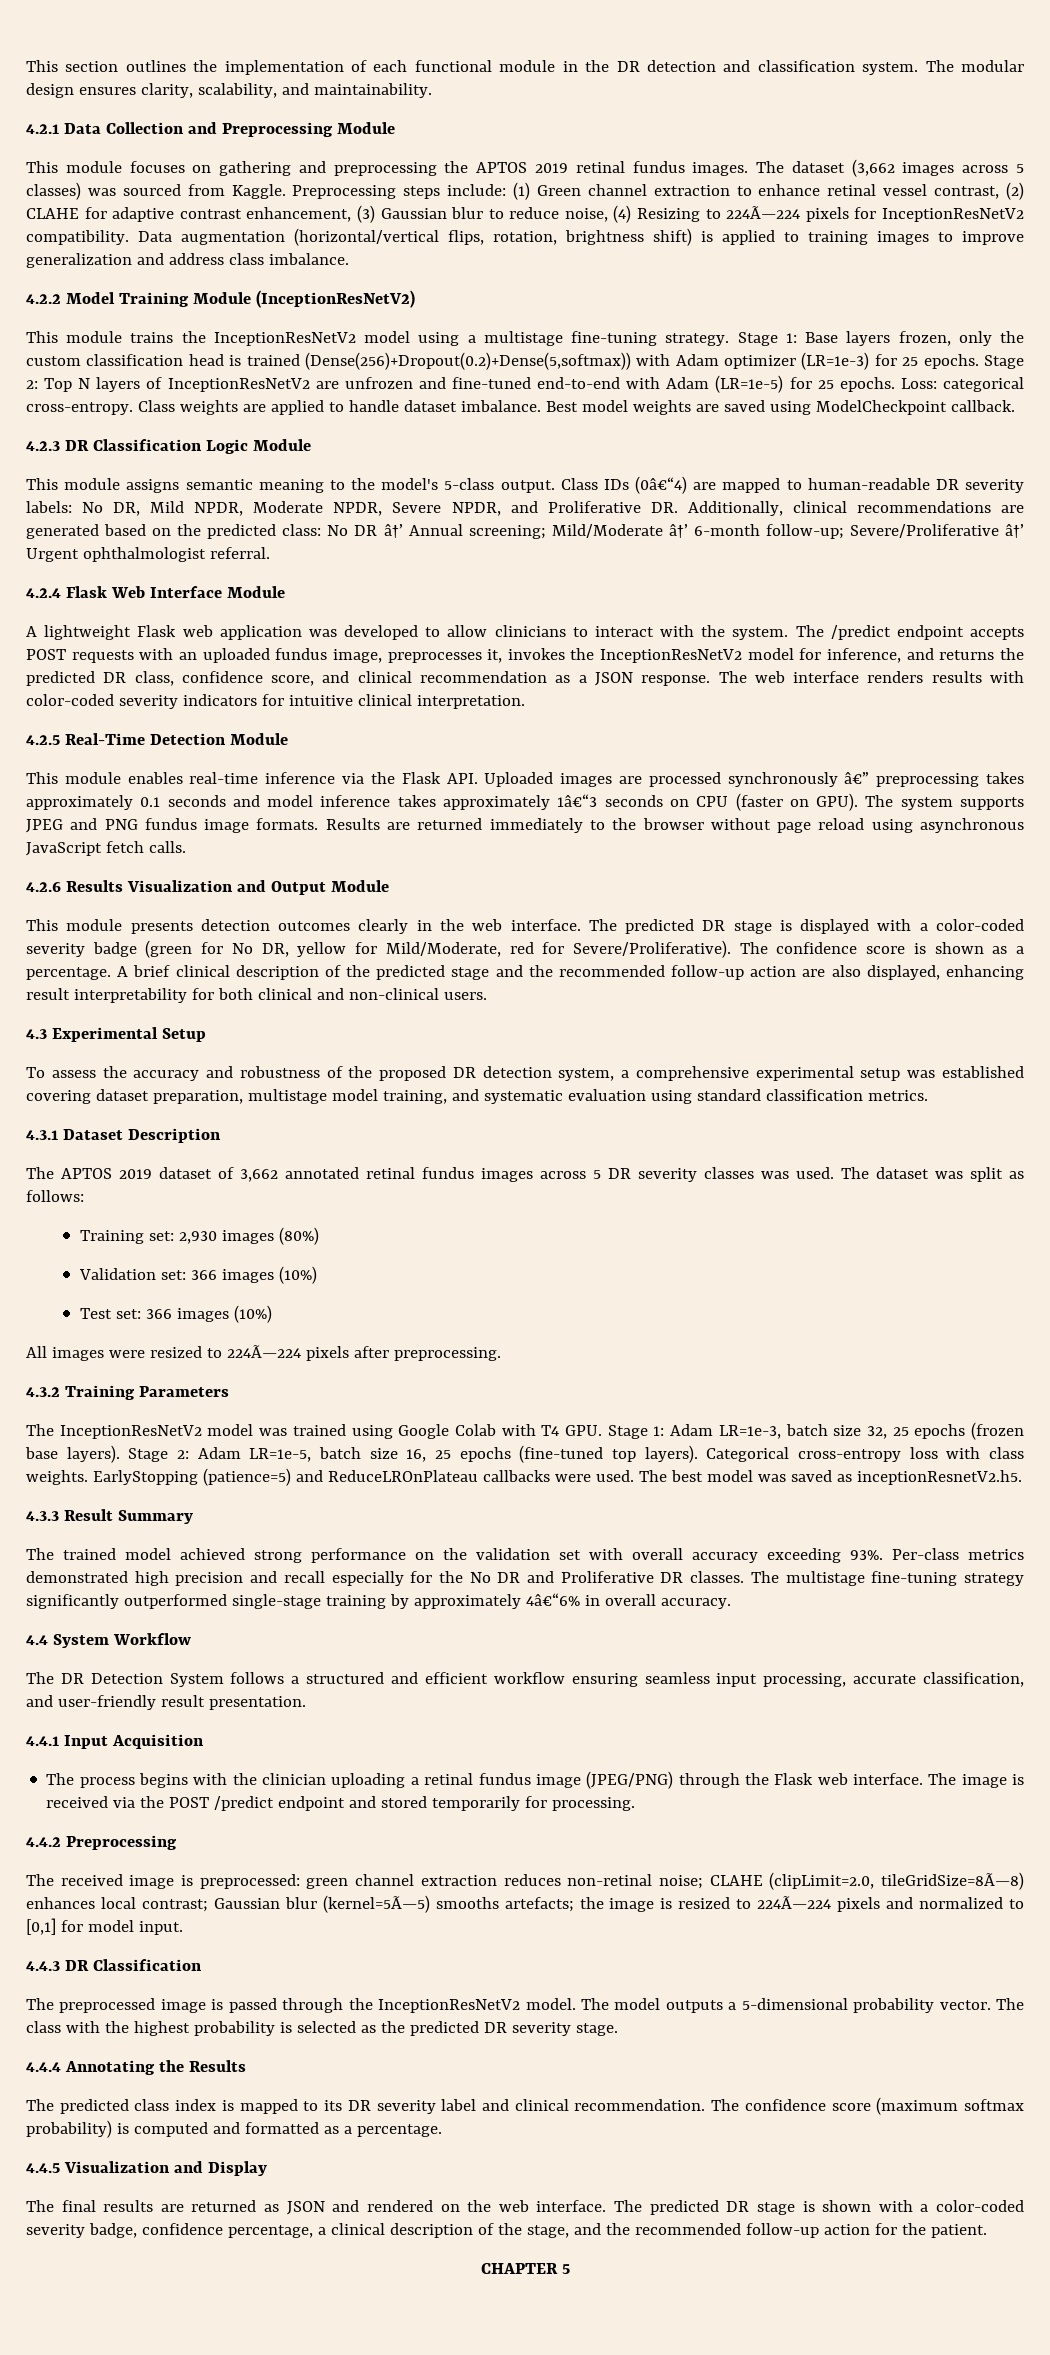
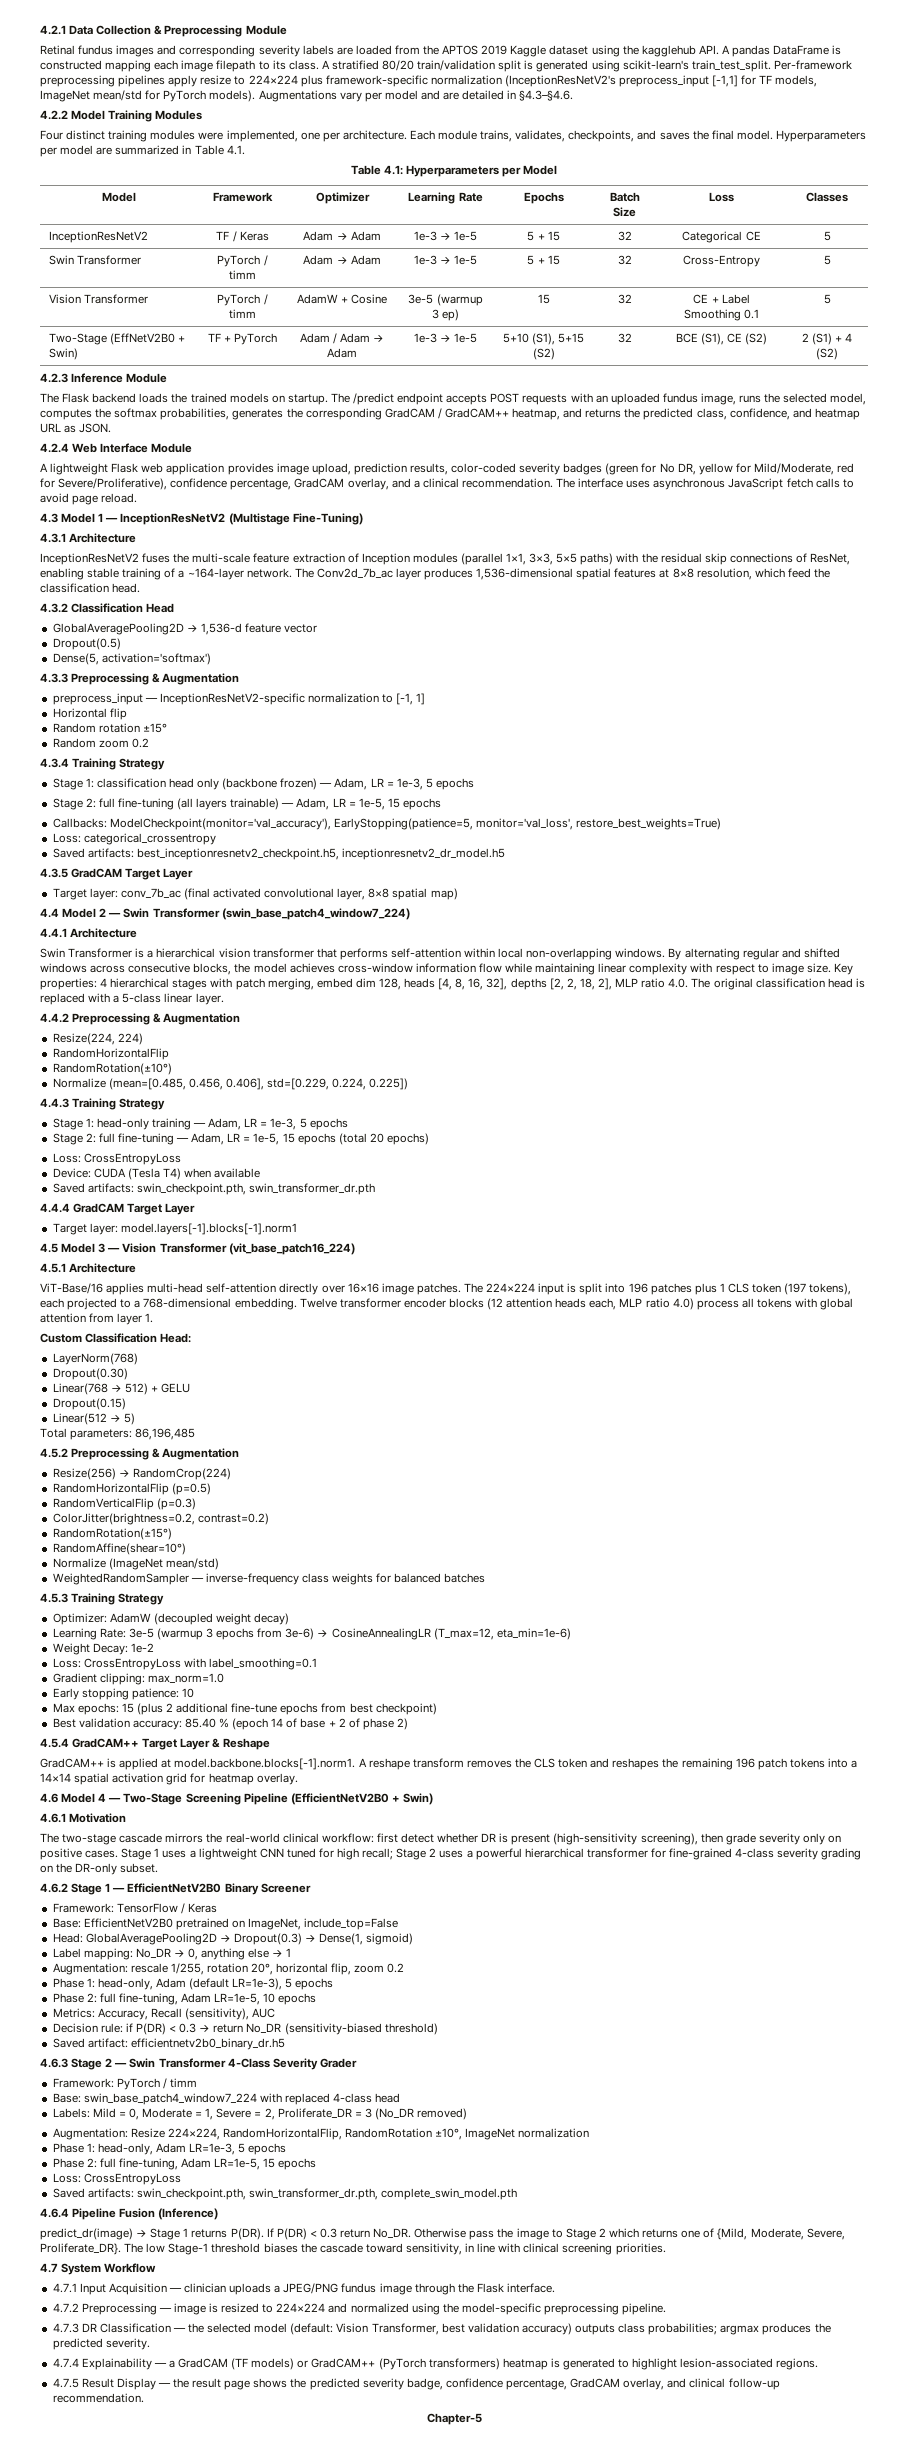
- This section outlines the implementation of each functional module in the DR detection and classification system. The modular design ensures clarity, scalability, and maintainability.
- 4.2.1 Data Collection and Preprocessing Module
+ 4.2.1 Data Collection & Preprocessing Module
- This module focuses on gathering and preprocessing the APTOS 2019 retinal fundus images. The dataset (3,662 images across 5 classes) was sourced from Kaggle. Preprocessing steps include: (1) Green channel extraction to enhance retinal vessel contrast, (2) CLAHE for adaptive contrast enhancement, (3) Gaussian blur to reduce noise, (4) Resizing to 224Ã—224 pixels for InceptionResNetV2 compatibility. Data augmentation (horizontal/vertical flips, rotation, brightness shift) is applied to training images to improve generalization and address class imbalance.
- 4.2.2 Model Training Module (InceptionResNetV2)
- This module trains the InceptionResNetV2 model using a multistage fine-tuning strategy. Stage 1: Base layers frozen, only the custom classification head is trained (Dense(256)+Dropout(0.2)+Dense(5,softmax)) with Adam optimizer (LR=1e-3) for 25 epochs. Stage 2: Top N layers of InceptionResNetV2 are unfrozen and fine-tuned end-to-end with Adam (LR=1e-5) for 25 epochs. Loss: categorical cross-entropy. Class weights are applied to handle dataset imbalance. Best model weights are saved using ModelCheckpoint callback.
- 4.2.3 DR Classification Logic Module
- This module assigns semantic meaning to the model's 5-class output. Class IDs (0â€“4) are mapped to human-readable DR severity labels: No DR, Mild NPDR, Moderate NPDR, Severe NPDR, and Proliferative DR. Additionally, clinical recommendations are generated based on the predicted class: No DR â†’ Annual screening; Mild/Moderate â†’ 6-month follow-up; Severe/Proliferative â†’ Urgent ophthalmologist referral.
- 4.2.4 Flask Web Interface Module
- A lightweight Flask web application was developed to allow clinicians to interact with the system.
+ Retinal fundus images and corresponding severity labels are loaded from the APTOS 2019 Kaggle dataset using the kagglehub API. A pandas DataFrame is constructed mapping each image filepath to its class. A stratified 80/20 train/validation split is generated using scikit-learn's train_test_split. Per-framework preprocessing pipelines apply resize to 224×224 plus framework-specific normalization (InceptionResNetV2's preprocess_input [-1,1] for TF models, ImageNet mean/std for PyTorch models). Augmentations vary per model and are detailed in §4.3–§4.6.
+ 4.2.2 Model Training Modules
+ Four distinct training modules were implemented, one per architecture. Each module trains, validates, checkpoints, and saves the final model. Hyperparameters per model are summarized in Table 4.1.
+ Table 4.1: Hyperparameters per Model
+ Model | Framework | Optimizer | Learning Rate | Epochs | Batch Size | Loss | Classes
+ InceptionResNetV2 | TF / Keras | Adam → Adam | 1e-3 → 1e-5 | 5 + 15 | 32 | Categorical CE | 5
+ Swin Transformer | PyTorch / timm | Adam → Adam | 1e-3 → 1e-5 | 5 + 15 | 32 | Cross-Entropy | 5
+ Vision Transformer | PyTorch / timm | AdamW + Cosine | 3e-5 (warmup 3 ep) | 15 | 32 | CE + Label Smoothing 0.1 | 5
+ Two-Stage (EffNetV2B0 + Swin) | TF + PyTorch | Adam / Adam → Adam | 1e-3 → 1e-5 | 5+10 (S1), 5+15 (S2) | 32 | BCE (S1), CE (S2) | 2 (S1) + 4 (S2)
+ 4.2.3 Inference Module
+ The Flask backend loads the trained models on startup.
- The /predict endpoint accepts POST requests with an uploaded fundus image, preprocesses it, invokes the InceptionResNetV2 model for inference, and returns the predicted DR class, confidence score, and clinical recommendation as a JSON response. The web interface renders results with color-coded severity indicators for intuitive clinical interpretation.
- 4.2.5 Real-Time Detection Module
- This module enables real-time inference via the Flask API. Uploaded images are processed synchronously â€” preprocessing takes approximately 0.1 seconds and model inference takes approximately 1â€“3 seconds on CPU (faster on GPU). The system supports JPEG and PNG fundus image formats. Results are returned immediately to the browser without page reload using asynchronous JavaScript fetch calls.
- 4.2.6 Results Visualization and Output Module
- This module presents detection outcomes clearly in the web interface. The predicted DR stage is displayed with a color-coded severity badge (green for No DR, yellow for Mild/Moderate, red for Severe/Proliferative). The confidence score is shown as a percentage. A brief clinical description of the predicted stage and the recommended follow-up action are also displayed, enhancing result interpretability for both clinical and non-clinical users.
- 4.3 Experimental Setup
- To assess the accuracy and robustness of the proposed DR detection system, a comprehensive experimental setup was established covering dataset preparation, multistage model training, and systematic evaluation using standard classification metrics.
- 4.3.1 Dataset Description
- The APTOS 2019 dataset of 3,662 annotated retinal fundus images across 5 DR severity classes was used. The dataset was split as follows:
- Training set: 2,930 images (80%)
- Validation set: 366 images (10%)
- Test set: 366 images (10%)
- All images were resized to 224Ã—224 pixels after preprocessing.
- 4.3.2 Training Parameters
- The InceptionResNetV2 model was trained using Google Colab with T4 GPU. Stage 1: Adam LR=1e-3, batch size 32, 25 epochs (frozen base layers). Stage 2: Adam LR=1e-5, batch size 16, 25 epochs (fine-tuned top layers). Categorical cross-entropy loss with class weights. EarlyStopping (patience=5) and ReduceLROnPlateau callbacks were used. The best model was saved as inceptionResnetV2.h5.
- 4.3.3 Result Summary
- The trained model achieved strong performance on the validation set with overall accuracy exceeding 93%. Per-class metrics demonstrated high precision and recall especially for the No DR and Proliferative DR classes. The multistage fine-tuning strategy significantly outperformed single-stage training by approximately 4â€“6% in overall accuracy.
- 4.4 System Workflow
- The DR Detection System follows a structured and efficient workflow ensuring seamless input processing, accurate classification, and user-friendly result presentation.
- 4.4.1 Input Acquisition
- The process begins with the clinician uploading a retinal fundus image (JPEG/PNG) through the Flask web interface. The image is received via the POST /predict endpoint and stored temporarily for processing.
- 4.4.2 Preprocessing
- The received image is preprocessed: green channel extraction reduces non-retinal noise; CLAHE (clipLimit=2.0, tileGridSize=8Ã—8) enhances local contrast; Gaussian blur (kernel=5Ã—5) smooths artefacts; the image is resized to 224Ã—224 pixels and normalized to [0,1] for model input.
- 4.4.3 DR Classification
- The preprocessed image is passed through the InceptionResNetV2 model. The model outputs a 5-dimensional probability vector. The class with the highest probability is selected as the predicted DR severity stage.
- 4.4.4 Annotating the Results
- The predicted class index is mapped to its DR severity label and clinical recommendation. The confidence score (maximum softmax probability) is computed and formatted as a percentage.
- 4.4.5 Visualization and Display
- The final results are returned as JSON and rendered on the web interface. The predicted DR stage is shown with a color-coded severity badge, confidence percentage, a clinical description of the stage, and the recommended follow-up action for the patient.
- CHAPTER 5
+ The /predict endpoint accepts POST requests with an uploaded fundus image, runs the selected model, computes the softmax probabilities, generates the corresponding GradCAM / GradCAM++ heatmap, and returns the predicted class, confidence, and heatmap URL as JSON.
+ 4.2.4 Web Interface Module
+ A lightweight Flask web application provides image upload, prediction results, color-coded severity badges (green for No DR, yellow for Mild/Moderate, red for Severe/Proliferative), confidence percentage, GradCAM overlay, and a clinical recommendation. The interface uses asynchronous JavaScript fetch calls to avoid page reload.
+ 4.3 Model 1 — InceptionResNetV2 (Multistage Fine-Tuning)
+ 4.3.1 Architecture
+ InceptionResNetV2 fuses the multi-scale feature extraction of Inception modules (parallel 1×1, 3×3, 5×5 paths) with the residual skip connections of ResNet, enabling stable training of a ~164-layer network. The Conv2d_7b_ac layer produces 1,536-dimensional spatial features at 8×8 resolution, which feed the classification head.
+ 4.3.2 Classification Head
+ GlobalAveragePooling2D → 1,536-d feature vector
+ Dropout(0.5)
+ Dense(5, activation='softmax')
+ 4.3.3 Preprocessing & Augmentation
+ preprocess_input — InceptionResNetV2-specific normalization to [-1, 1]
+ Horizontal flip
+ Random rotation ±15°
+ Random zoom 0.2
+ 4.3.4 Training Strategy
+ Stage 1: classification head only (backbone frozen) — Adam, LR = 1e-3, 5 epochs
+ Stage 2: full fine-tuning (all layers trainable) — Adam, LR = 1e-5, 15 epochs
+ Callbacks: ModelCheckpoint(monitor='val_accuracy'), EarlyStopping(patience=5, monitor='val_loss', restore_best_weights=True)
+ Loss: categorical_crossentropy
+ Saved artifacts: best_inceptionresnetv2_checkpoint.h5, inceptionresnetv2_dr_model.h5
+ 4.3.5 GradCAM Target Layer
+ Target layer: conv_7b_ac (final activated convolutional layer, 8×8 spatial map)
+ 4.4 Model 2 — Swin Transformer (swin_base_patch4_window7_224)
+ 4.4.1 Architecture
+ Swin Transformer is a hierarchical vision transformer that performs self-attention within local non-overlapping windows. By alternating regular and shifted windows across consecutive blocks, the model achieves cross-window information flow while maintaining linear complexity with respect to image size. Key properties: 4 hierarchical stages with patch merging, embed dim 128, heads [4, 8, 16, 32], depths [2, 2, 18, 2], MLP ratio 4.0. The original classification head is replaced with a 5-class linear layer.
+ 4.4.2 Preprocessing & Augmentation
+ Resize(224, 224)
+ RandomHorizontalFlip
+ RandomRotation(±10°)
+ Normalize (mean=[0.485, 0.456, 0.406], std=[0.229, 0.224, 0.225])
+ 4.4.3 Training Strategy
+ Stage 1: head-only training — Adam, LR = 1e-3, 5 epochs
+ Stage 2: full fine-tuning — Adam, LR = 1e-5, 15 epochs (total 20 epochs)
+ Loss: CrossEntropyLoss
+ Device: CUDA (Tesla T4) when available
+ Saved artifacts: swin_checkpoint.pth, swin_transformer_dr.pth
+ 4.4.4 GradCAM Target Layer
+ Target layer: model.layers[-1].blocks[-1].norm1
+ 4.5 Model 3 — Vision Transformer (vit_base_patch16_224)
+ 4.5.1 Architecture
+ ViT-Base/16 applies multi-head self-attention directly over 16×16 image patches. The 224×224 input is split into 196 patches plus 1 CLS token (197 tokens), each projected to a 768-dimensional embedding. Twelve transformer encoder blocks (12 attention heads each, MLP ratio 4.0) process all tokens with global attention from layer 1.
+ Custom Classification Head:
+ LayerNorm(768)
+ Dropout(0.30)
+ Linear(768 → 512) + GELU
+ Dropout(0.15)
+ Linear(512 → 5)
+ Total parameters: 86,196,485
+ 4.5.2 Preprocessing & Augmentation
+ Resize(256) → RandomCrop(224)
+ RandomHorizontalFlip (p=0.5)
+ RandomVerticalFlip (p=0.3)
+ ColorJitter(brightness=0.2, contrast=0.2)
+ RandomRotation(±15°)
+ RandomAffine(shear=10°)
+ Normalize (ImageNet mean/std)
+ WeightedRandomSampler — inverse-frequency class weights for balanced batches
+ 4.5.3 Training Strategy
+ Optimizer: AdamW (decoupled weight decay)
+ Learning Rate: 3e-5 (warmup 3 epochs from 3e-6) → CosineAnnealingLR (T_max=12, eta_min=1e-6)
+ Weight Decay: 1e-2
+ Loss: CrossEntropyLoss with label_smoothing=0.1
+ Gradient clipping: max_norm=1.0
+ Early stopping patience: 10
+ Max epochs: 15 (plus 2 additional fine-tune epochs from best checkpoint)
+ Best validation accuracy: 85.40 % (epoch 14 of base + 2 of phase 2)
+ 4.5.4 GradCAM++ Target Layer & Reshape
+ GradCAM++ is applied at model.backbone.blocks[-1].norm1. A reshape transform removes the CLS token and reshapes the remaining 196 patch tokens into a 14×14 spatial activation grid for heatmap overlay.
+ 4.6 Model 4 — Two-Stage Screening Pipeline (EfficientNetV2B0 + Swin)
+ 4.6.1 Motivation
+ The two-stage cascade mirrors the real-world clinical workflow: first detect whether DR is present (high-sensitivity screening), then grade severity only on positive cases. Stage 1 uses a lightweight CNN tuned for high recall; Stage 2 uses a powerful hierarchical transformer for fine-grained 4-class severity grading on the DR-only subset.
+ 4.6.2 Stage 1 — EfficientNetV2B0 Binary Screener
+ Framework: TensorFlow / Keras
+ Base: EfficientNetV2B0 pretrained on ImageNet, include_top=False
+ Head: GlobalAveragePooling2D → Dropout(0.3) → Dense(1, sigmoid)
+ Label mapping: No_DR → 0, anything else → 1
+ Augmentation: rescale 1/255, rotation 20°, horizontal flip, zoom 0.2
+ Phase 1: head-only, Adam (default LR=1e-3), 5 epochs
+ Phase 2: full fine-tuning, Adam LR=1e-5, 10 epochs
+ Metrics: Accuracy, Recall (sensitivity), AUC
+ Decision rule: if P(DR) < 0.3 → return No_DR (sensitivity-biased threshold)
+ Saved artifact: efficientnetv2b0_binary_dr.h5
+ 4.6.3 Stage 2 — Swin Transformer 4-Class Severity Grader
+ Framework: PyTorch / timm
+ Base: swin_base_patch4_window7_224 with replaced 4-class head
+ Labels: Mild = 0, Moderate = 1, Severe = 2, Proliferate_DR = 3 (No_DR removed)
+ Augmentation: Resize 224×224, RandomHorizontalFlip, RandomRotation ±10°, ImageNet normalization
+ Phase 1: head-only, Adam LR=1e-3, 5 epochs
+ Phase 2: full fine-tuning, Adam LR=1e-5, 15 epochs
+ Loss: CrossEntropyLoss
+ Saved artifacts: swin_checkpoint.pth, swin_transformer_dr.pth, complete_swin_model.pth
+ 4.6.4 Pipeline Fusion (Inference)
+ predict_dr(image) → Stage 1 returns P(DR). If P(DR) < 0.3 return No_DR. Otherwise pass the image to Stage 2 which returns one of {Mild, Moderate, Severe, Proliferate_DR}. The low Stage-1 threshold biases the cascade toward sensitivity, in line with clinical screening priorities.
+ 4.7 System Workflow
+ 4.7.1 Input Acquisition — clinician uploads a JPEG/PNG fundus image through the Flask interface.
+ 4.7.2 Preprocessing — image is resized to 224×224 and normalized using the model-specific preprocessing pipeline.
+ 4.7.3 DR Classification — the selected model (default: Vision Transformer, best validation accuracy) outputs class probabilities; argmax produces the predicted severity.
+ 4.7.4 Explainability — a GradCAM (TF models) or GradCAM++ (PyTorch transformers) heatmap is generated to highlight lesion-associated regions.
+ 4.7.5 Result Display — the result page shows the predicted severity badge, confidence percentage, GradCAM overlay, and clinical follow-up recommendation.
+ Chapter-5

